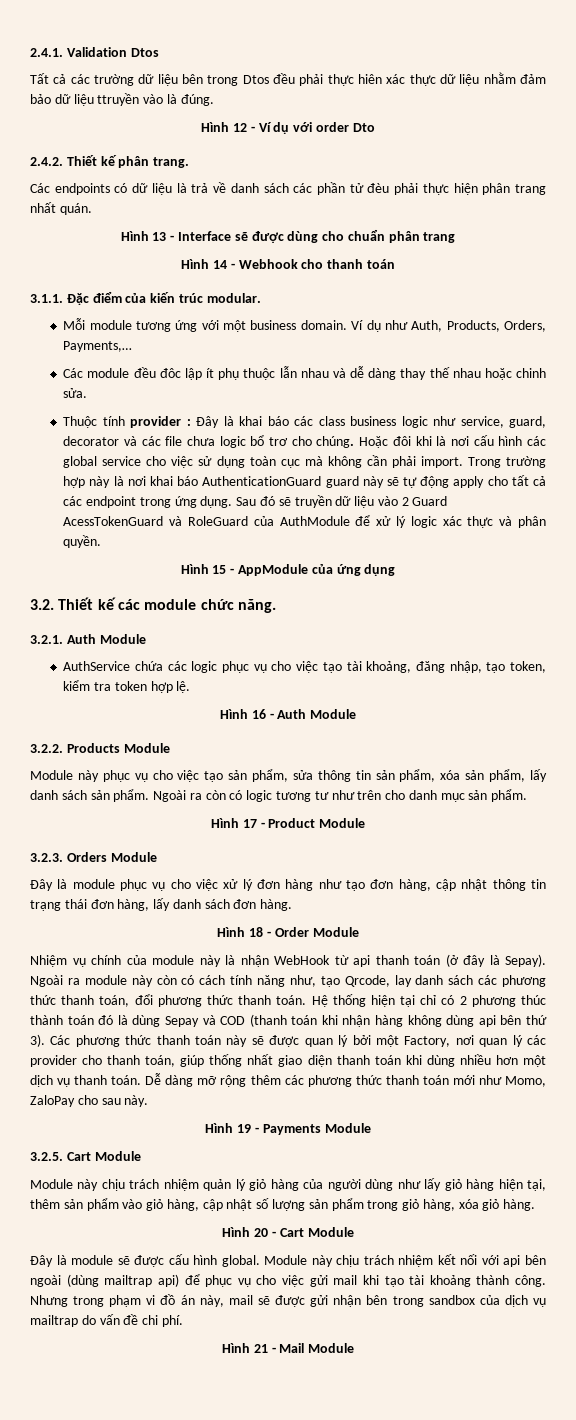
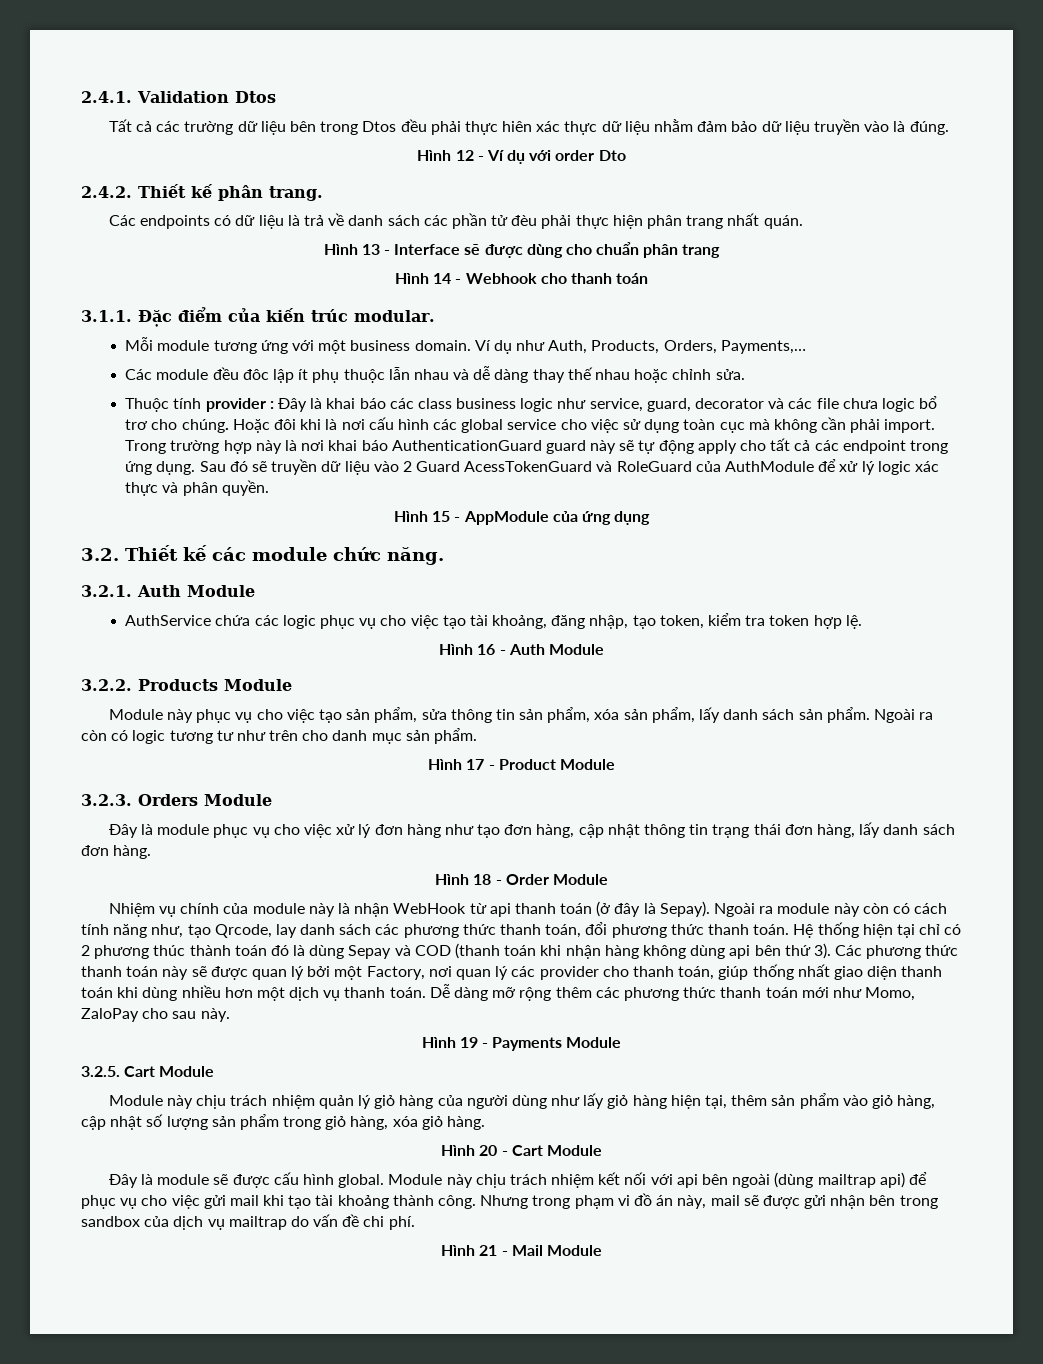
- Tất cả các trường dữ liệu bên trong Dtos đều phải thực hiên xác thực dữ liệu nhằm đảm bảo dữ liệu ttruyền vào là đúng.
+ Tất cả các trường dữ liệu bên trong Dtos đều phải thực hiên xác thực dữ liệu nhằm đảm bảo dữ liệu truyền vào là đúng.
- Các module đều đôc lập ít phụ thuộc lẫn nhau và dễ dàng thay thế nhau hoặc chinh sửa.
+ Các module đều đôc lập ít phụ thuộc lẫn nhau và dễ dàng thay thế nhau hoặc chỉnh sửa.

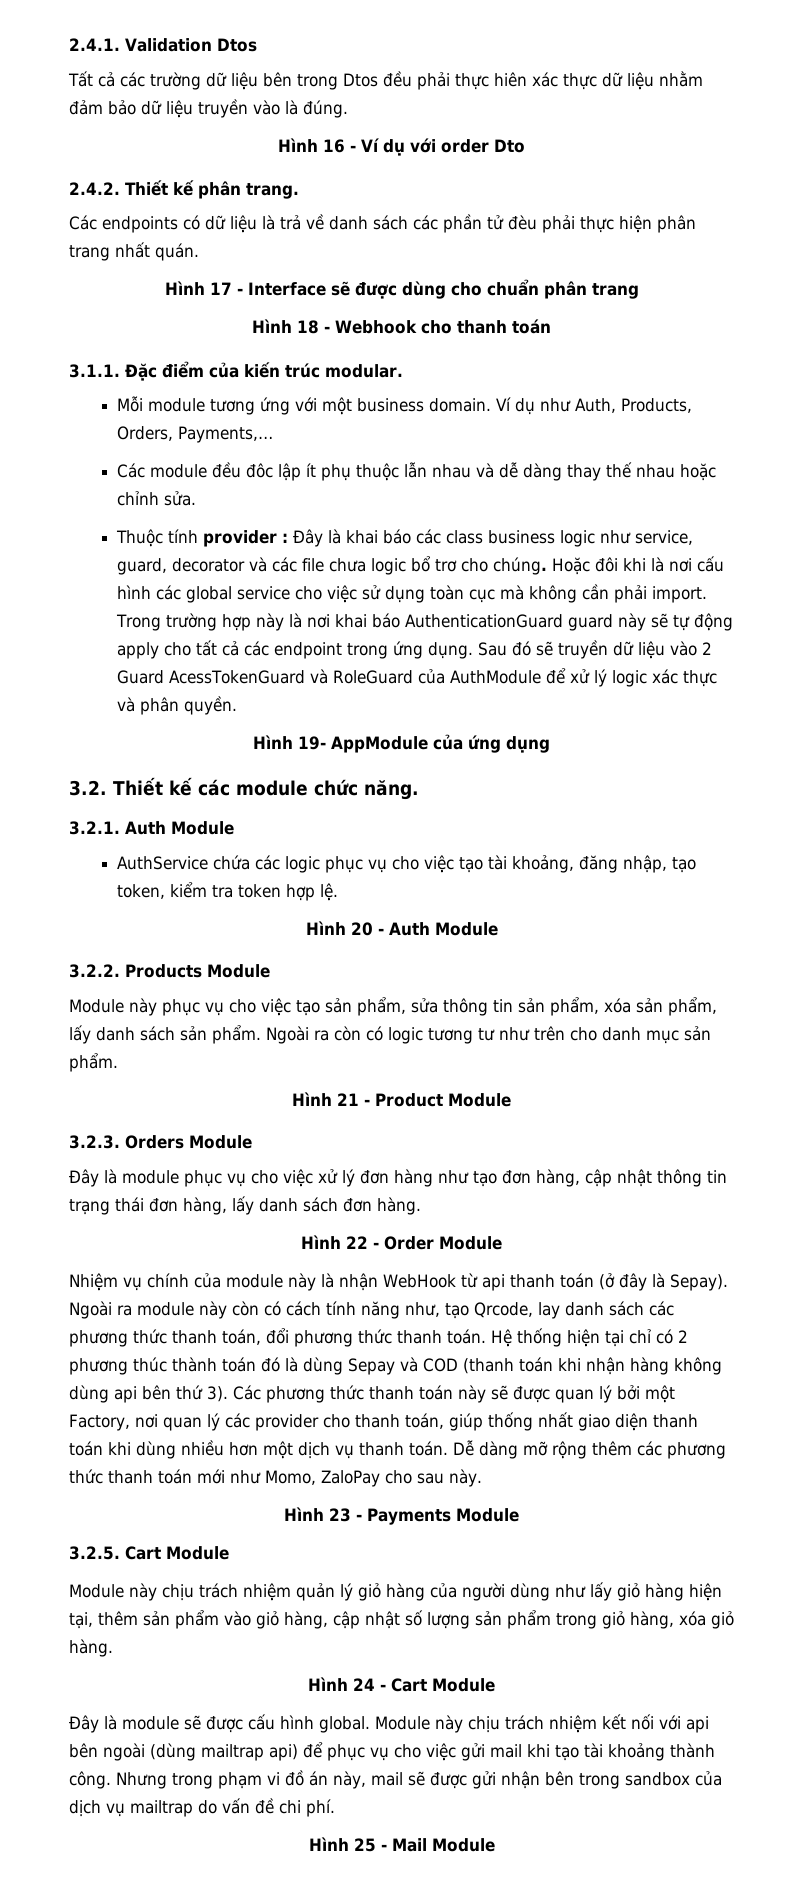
- Hình 12 - Ví dụ với order Dto
+ Hình 16 - Ví dụ với order Dto
- Hình 13 - Interface sẽ được dùng cho chuẩn phân trang
+ Hình 17 - Interface sẽ được dùng cho chuẩn phân trang
- Hình 14 - Webhook cho thanh toán
+ Hình 18 - Webhook cho thanh toán
- Hình 15 - AppModule của ứng dụng
+ Hình 19- AppModule của ứng dụng
- Hình 16 - Auth Module
+ Hình 20 - Auth Module
- Hình 17 - Product Module
+ Hình 21 - Product Module
- Hình 18 - Order Module
+ Hình 22 - Order Module
- Hình 19 - Payments Module
+ Hình 23 - Payments Module
- Hình 20 - Cart Module
+ Hình 24 - Cart Module
- Hình 21 - Mail Module
+ Hình 25 - Mail Module

